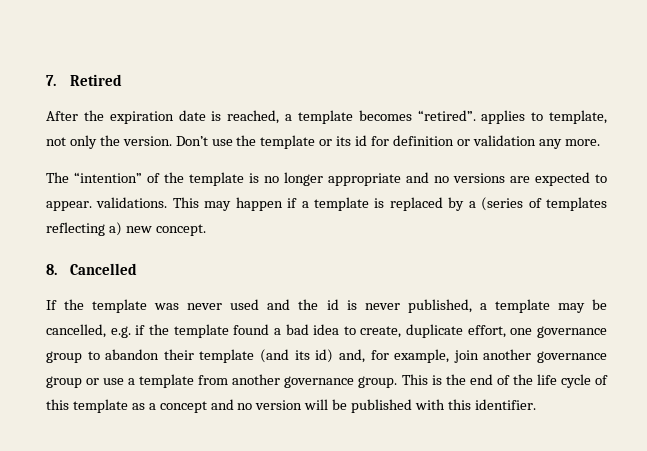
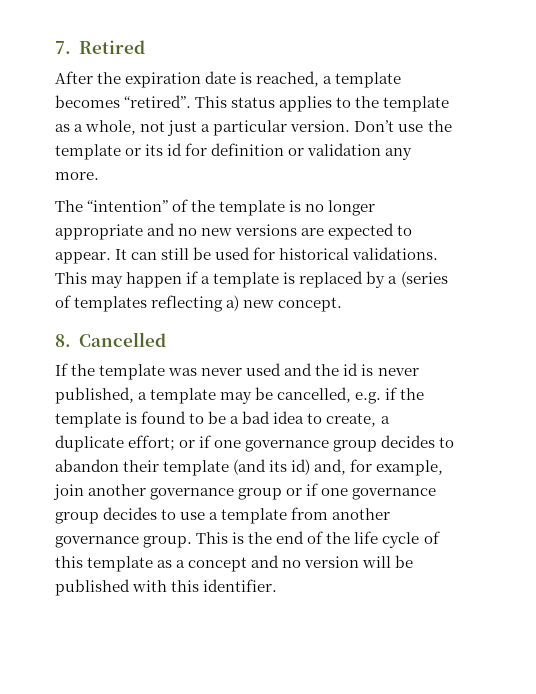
- After the expiration date is reached, a template becomes “retired”. applies to template, not only the version.
+ After the expiration date is reached, a template becomes “retired”. This status applies to the template as a whole, not just a particular version.
- The “intention” of the template is no longer appropriate and no versions are expected to appear. validations.
+ The “intention” of the template is no longer appropriate and no new versions are expected to appear. It can still be used for historical validations.
- If the template was never used and the id is never published, a template may be cancelled, e.g. if the template found a bad idea to create, duplicate effort, one governance group to abandon their template (and its id) and, for example, join another governance group or use a template from another governance group.
+ If the template was never used and the id is never published, a template may be cancelled, e.g. if the template is found to be a bad idea to create, a duplicate effort; or if one governance group decides to abandon their template (and its id) and, for example, join another governance group or if one governance group decides to use a template from another governance group.

